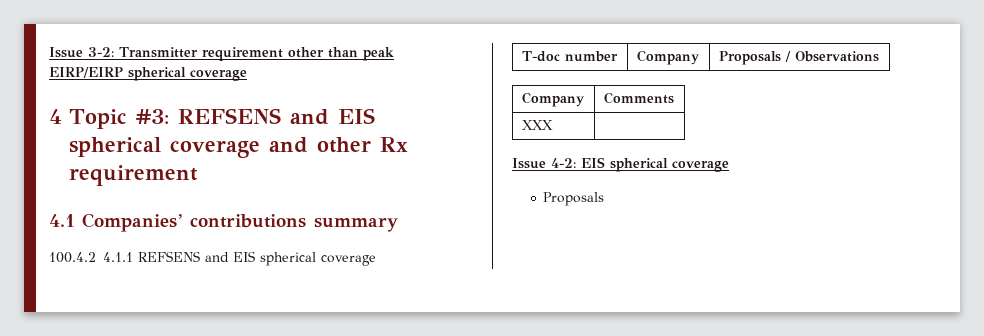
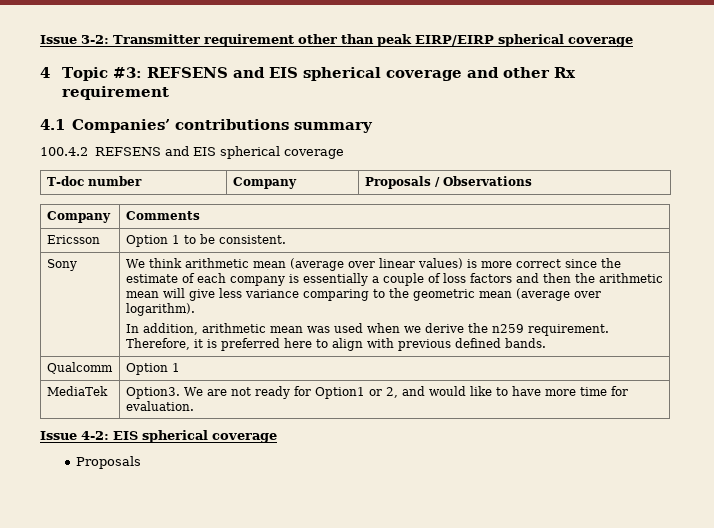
- 100.4.2 4.1.1 REFSENS and EIS spherical coverage
+ 100.4.2 REFSENS and EIS spherical coverage
- XXX |
+ Ericsson | Option 1 to be consistent.
+ Sony | We think arithmetic mean (average over linear values) is more correct since the estimate of each company is essentially a couple of loss factors and then the arithmetic mean will give less variance comparing to the geometric mean (average over logarithm).
+ In addition, arithmetic mean was used when we derive the n259 requirement. Therefore, it is preferred here to align with previous defined bands.
+ Qualcomm | Option 1
+ MediaTek | Option3. We are not ready for Option1 or 2, and would like to have more time for evaluation.

